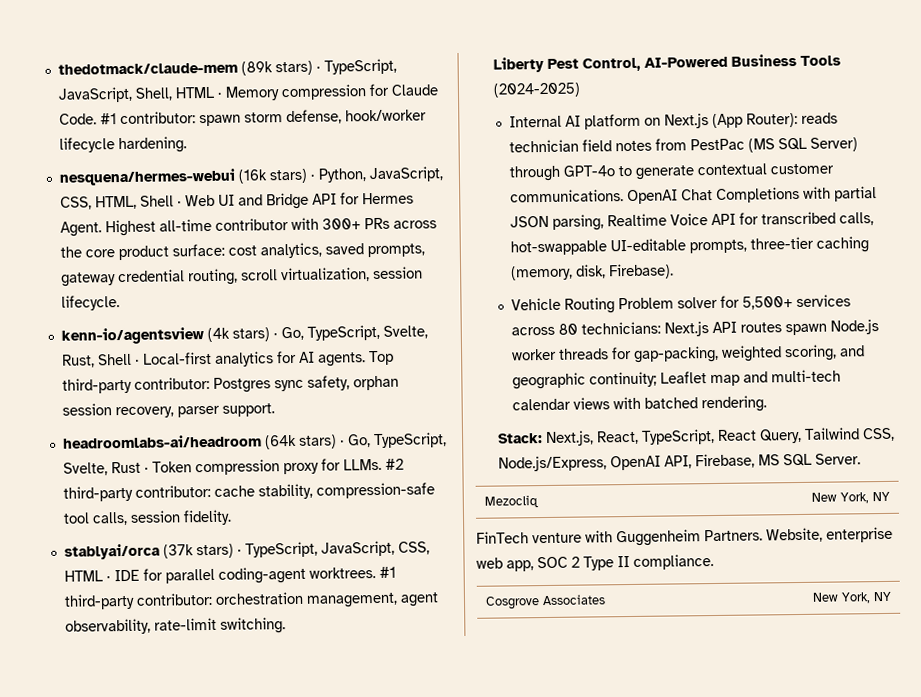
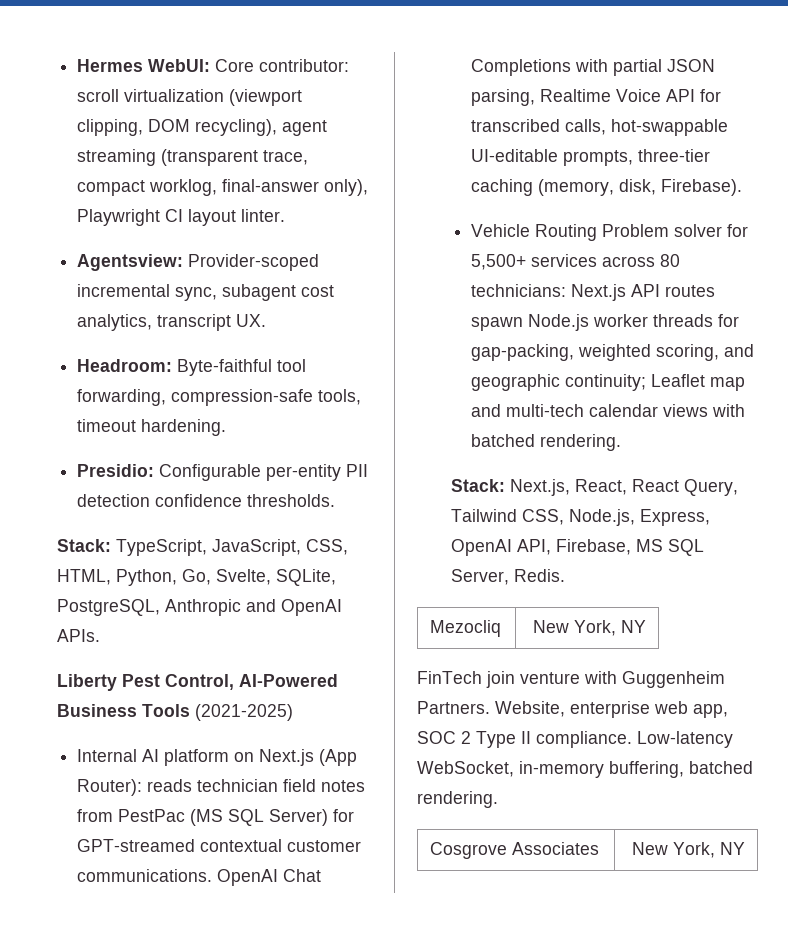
- thedotmack/claude-mem (89k stars) · TypeScript, JavaScript, Shell, HTML · Memory compression for Claude Code. #1 contributor: spawn storm defense, hook/worker lifecycle hardening.
- nesquena/hermes-webui (16k stars) · Python, JavaScript, CSS, HTML, Shell · Web UI and Bridge API for Hermes Agent. Highest all-time contributor with 300+ PRs across the core product surface: cost analytics, saved prompts, gateway credential routing, scroll virtualization, session lifecycle.
- kenn-io/agentsview (4k stars) · Go, TypeScript, Svelte, Rust, Shell · Local-first analytics for AI agents. Top third-party contributor: Postgres sync safety, orphan session recovery, parser support.
- headroomlabs-ai/headroom (64k stars) · Go, TypeScript, Svelte, Rust · Token compression proxy for LLMs. #2 third-party contributor: cache stability, compression-safe tool calls, session fidelity.
- stablyai/orca (37k stars) · TypeScript, JavaScript, CSS, HTML · IDE for parallel coding-agent worktrees. #1 third-party contributor: orchestration management, agent observability, rate-limit switching.
+ Hermes WebUI: Core contributor: scroll virtualization (viewport clipping, DOM recycling), agent streaming (transparent trace, compact worklog, final-answer only), Playwright CI layout linter.
+ Agentsview: Provider-scoped incremental sync, subagent cost analytics, transcript UX.
+ Headroom: Byte-faithful tool forwarding, compression-safe tools, timeout hardening.
+ Presidio: Configurable per-entity PII detection confidence thresholds.
+ Stack: TypeScript, JavaScript, CSS, HTML, Python, Go, Svelte, SQLite, PostgreSQL, Anthropic and OpenAI APIs.
- Liberty Pest Control, AI-Powered Business Tools (2024-2025)
+ Liberty Pest Control, AI-Powered Business Tools (2021-2025)
- Internal AI platform on Next.js (App Router): reads technician field notes from PestPac (MS SQL Server) through GPT-4o to generate contextual customer communications.
+ Internal AI platform on Next.js (App Router): reads technician field notes from PestPac (MS SQL Server) for GPT-streamed contextual customer communications.
- Stack: Next.js, React, TypeScript, React Query, Tailwind CSS, Node.js/Express, OpenAI API, Firebase, MS SQL Server.
+ Stack: Next.js, React, React Query, Tailwind CSS, Node.js, Express, OpenAI API, Firebase, MS SQL Server, Redis.
- FinTech venture with Guggenheim Partners.
+ FinTech join venture with Guggenheim Partners.
+ Low-latency WebSocket, in-memory buffering, batched rendering.

